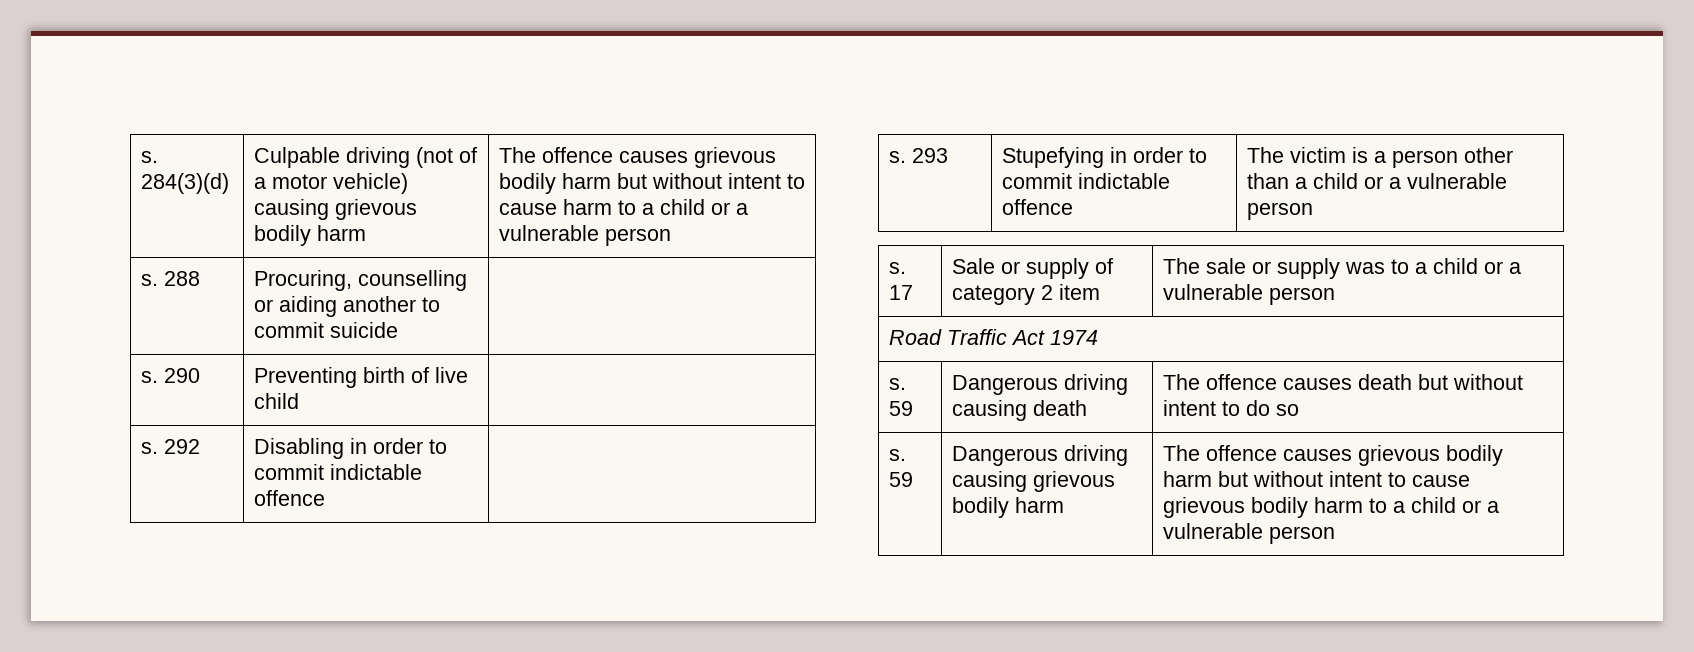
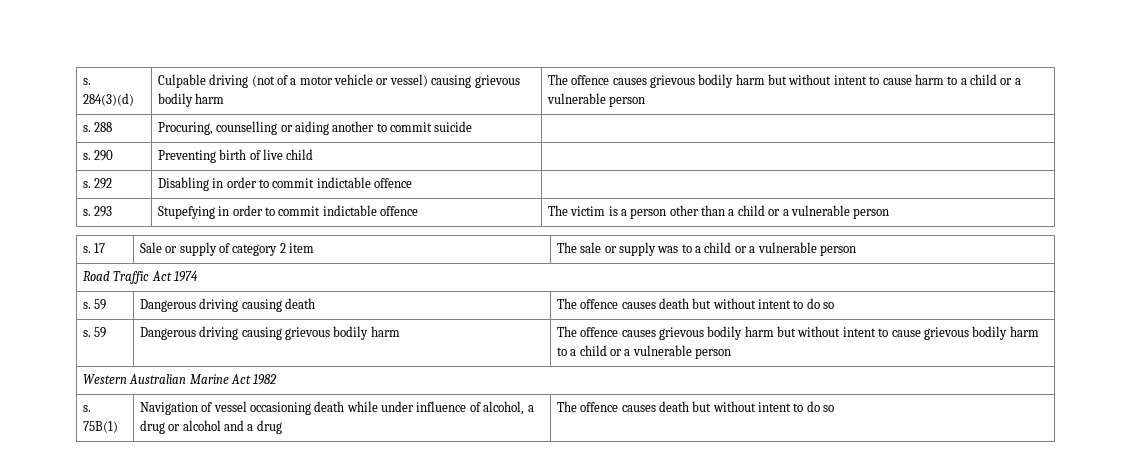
- s. 284(3)(d) | Culpable driving (not of a motor vehicle) causing grievous bodily harm | The offence causes grievous bodily harm but without intent to cause harm to a child or a vulnerable person
+ s. 284(3)(d) | Culpable driving (not of a motor vehicle or vessel) causing grievous bodily harm | The offence causes grievous bodily harm but without intent to cause harm to a child or a vulnerable person
+ Western Australian Marine Act 1982
+ s. 75B(1) | Navigation of vessel occasioning death while under influence of alcohol, a drug or alcohol and a drug | The offence causes death but without intent to do so

